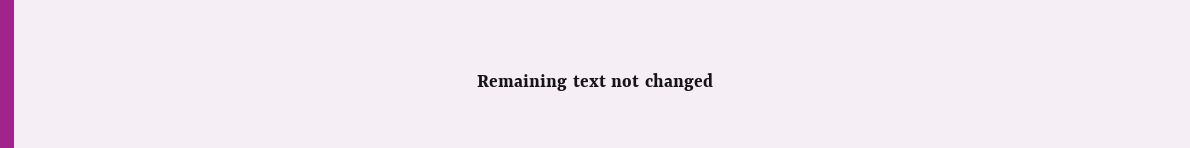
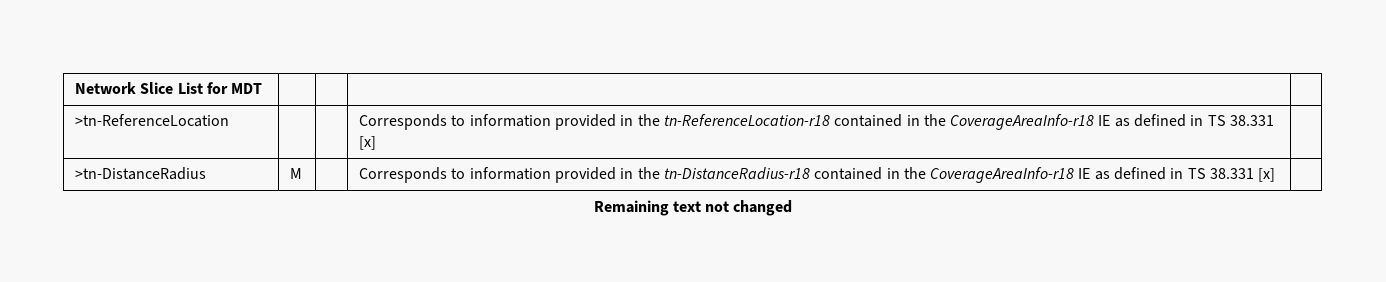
+ Network Slice List for MDT | | | |
+ >tn-ReferenceLocation | | | Corresponds to information provided in the tn-ReferenceLocation-r18 contained in the CoverageAreaInfo-r18 IE as defined in TS 38.331 [x] |
+ >tn-DistanceRadius | M | | Corresponds to information provided in the tn-DistanceRadius-r18 contained in the CoverageAreaInfo-r18 IE as defined in TS 38.331 [x] |

